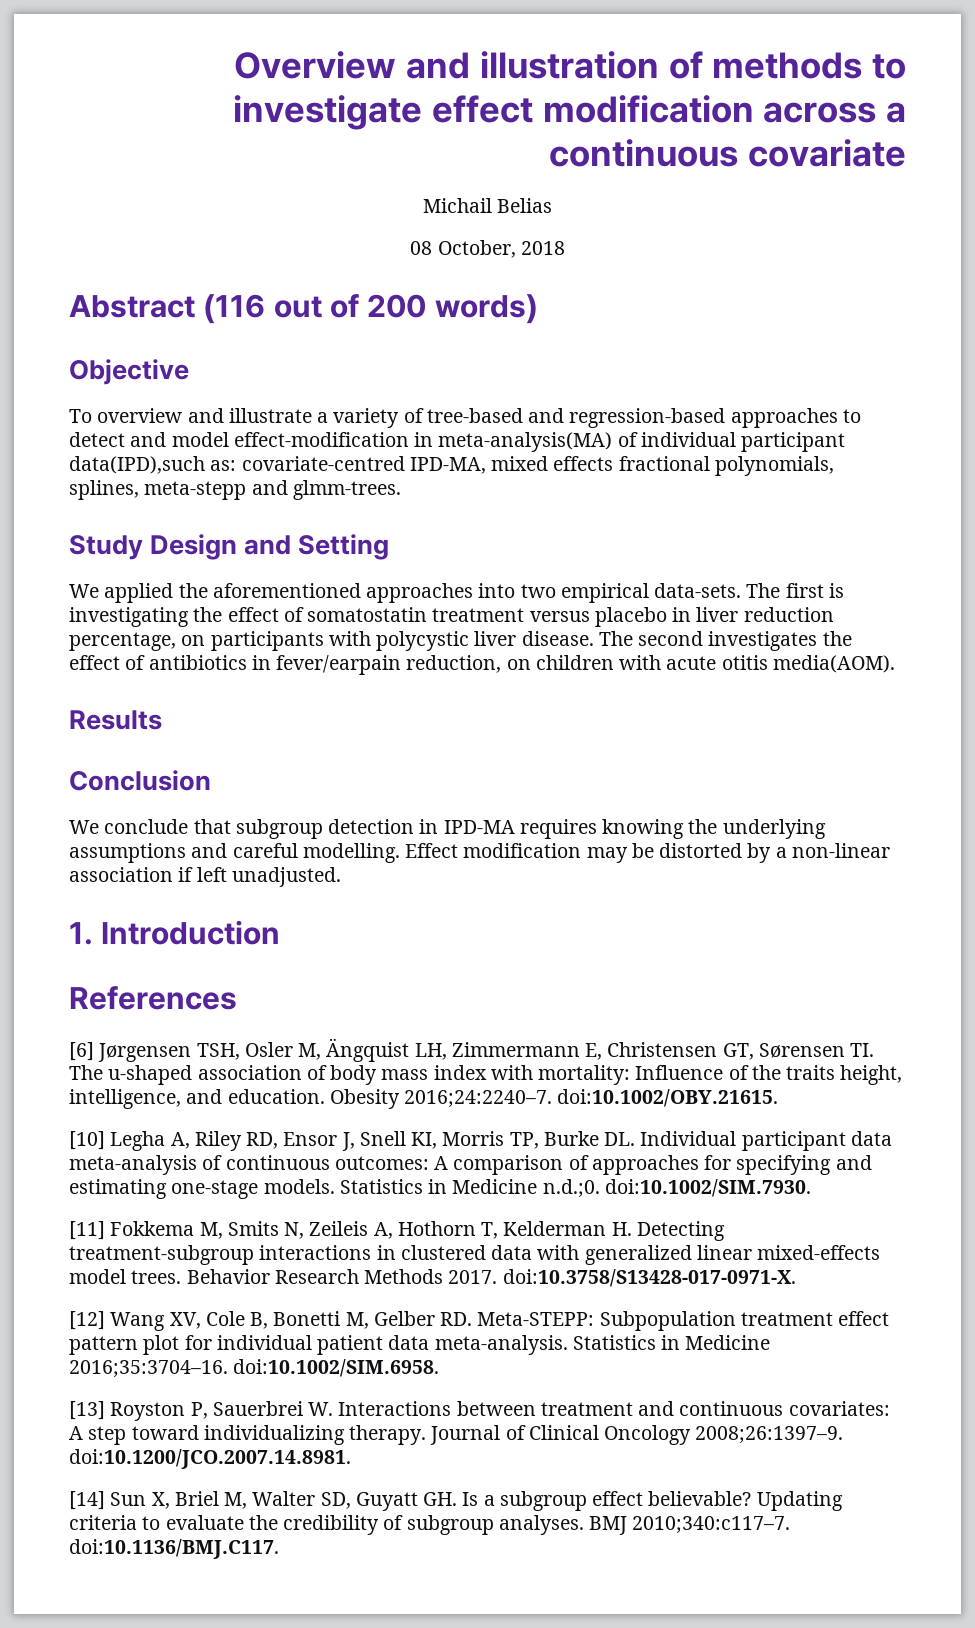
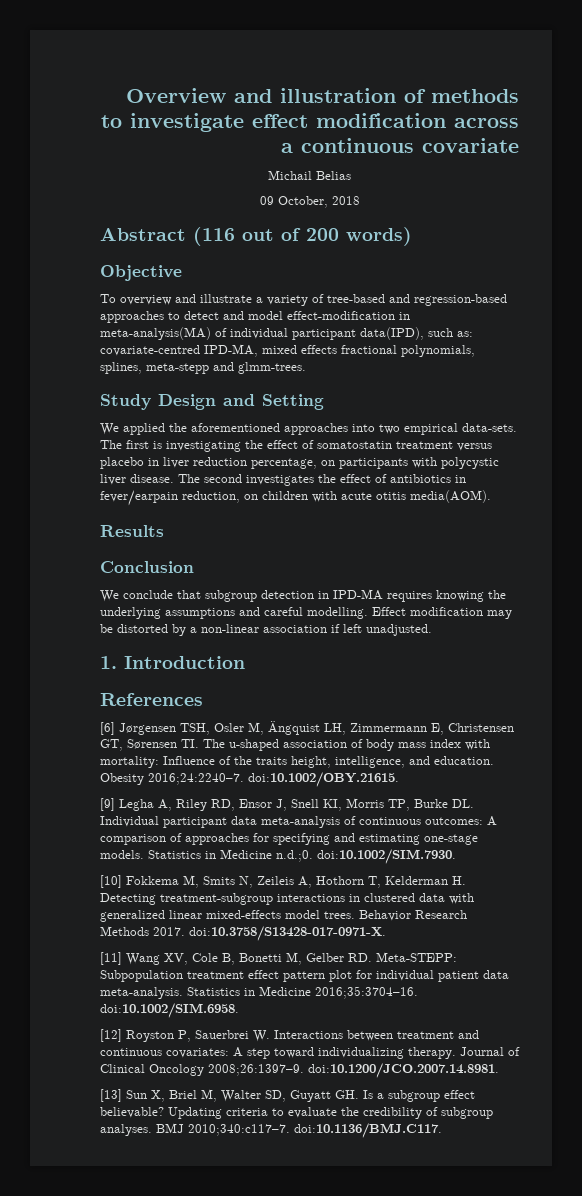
- 08 October, 2018
+ 09 October, 2018
- To overview and illustrate a variety of tree-based and regression-based approaches to detect and model effect-modification in meta-analysis(MA) of individual participant data(IPD),such as: covariate-centred IPD-MA, mixed effects fractional polynomials, splines, meta-stepp and glmm-trees.
+ To overview and illustrate a variety of tree-based and regression-based approaches to detect and model effect-modification in meta-analysis(MA) of individual participant data(IPD), such as: covariate-centred IPD-MA, mixed effects fractional polynomials, splines, meta-stepp and glmm-trees.
- [10] Legha A, Riley RD, Ensor J, Snell KI, Morris TP, Burke DL. Individual participant data meta-analysis of continuous outcomes: A comparison of approaches for specifying and estimating one-stage models.
+ [9] Legha A, Riley RD, Ensor J, Snell KI, Morris TP, Burke DL. Individual participant data meta-analysis of continuous outcomes: A comparison of approaches for specifying and estimating one-stage models.
- [11] Fokkema M, Smits N, Zeileis A, Hothorn T, Kelderman H. Detecting treatment-subgroup interactions in clustered data with generalized linear mixed-effects model trees.
+ [10] Fokkema M, Smits N, Zeileis A, Hothorn T, Kelderman H. Detecting treatment-subgroup interactions in clustered data with generalized linear mixed-effects model trees.
- [12] Wang XV, Cole B, Bonetti M, Gelber RD. Meta-STEPP: Subpopulation treatment effect pattern plot for individual patient data meta-analysis.
+ [11] Wang XV, Cole B, Bonetti M, Gelber RD. Meta-STEPP: Subpopulation treatment effect pattern plot for individual patient data meta-analysis.
- [13] Royston P, Sauerbrei W. Interactions between treatment and continuous covariates: A step toward individualizing therapy.
+ [12] Royston P, Sauerbrei W. Interactions between treatment and continuous covariates: A step toward individualizing therapy.
- [14] Sun X, Briel M, Walter SD, Guyatt GH. Is a subgroup effect believable?
+ [13] Sun X, Briel M, Walter SD, Guyatt GH. Is a subgroup effect believable?

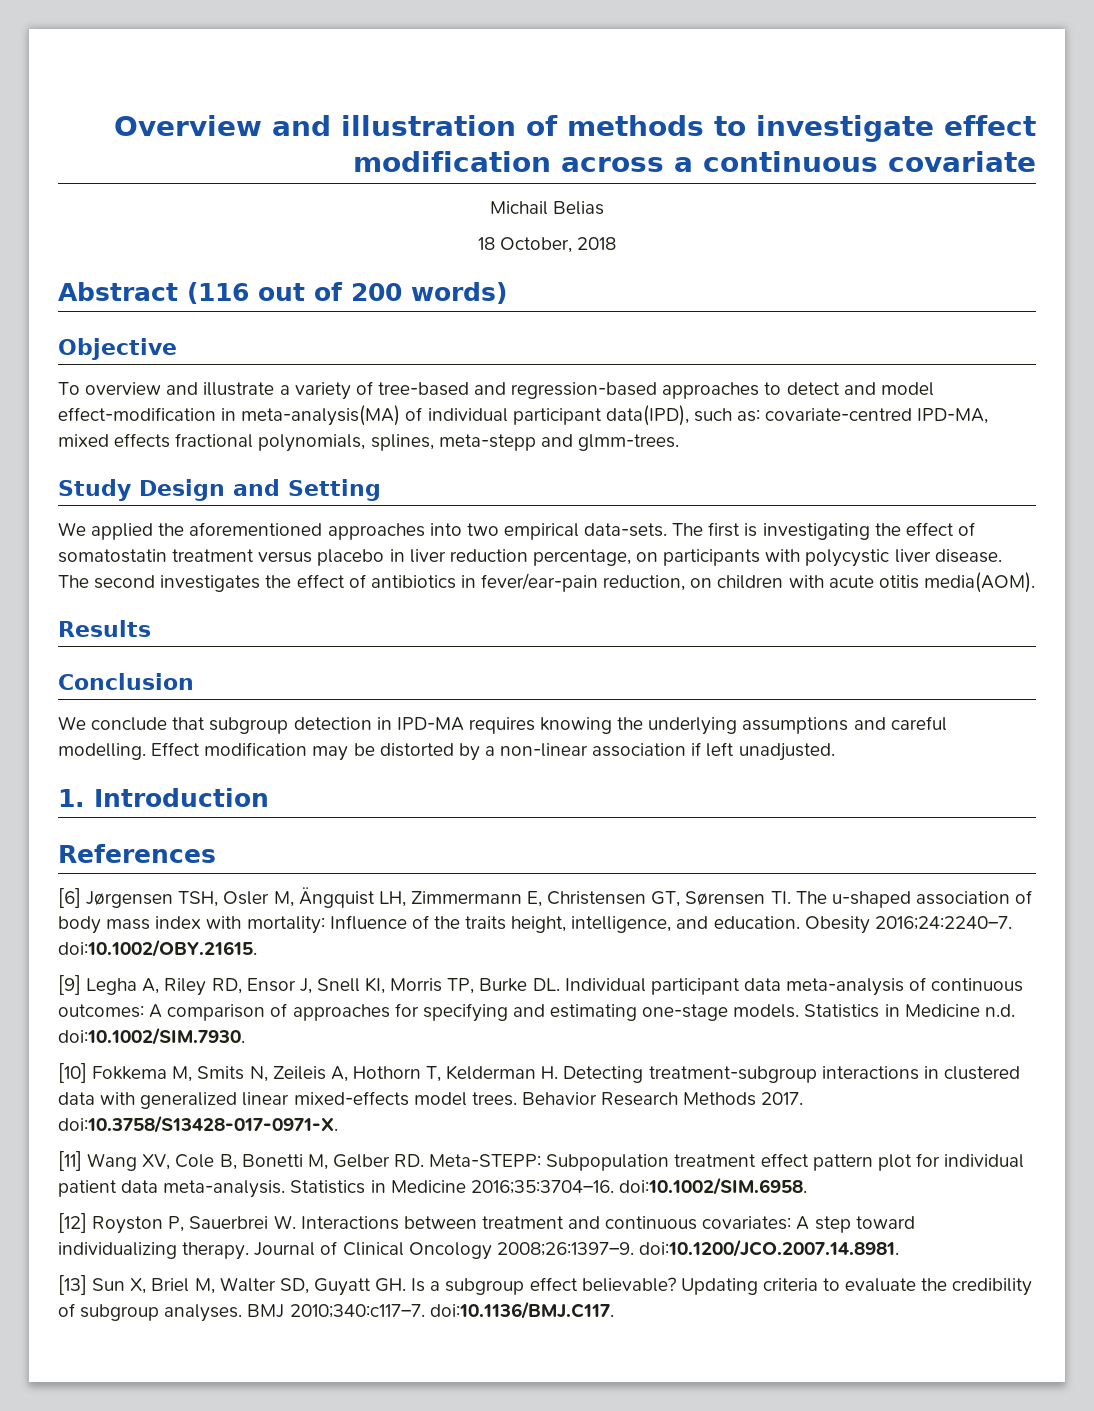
- 09 October, 2018
+ 18 October, 2018
- The second investigates the effect of antibiotics in fever/earpain reduction, on children with acute otitis media(AOM).
+ The second investigates the effect of antibiotics in fever/ear-pain reduction, on children with acute otitis media(AOM).
- Statistics in Medicine n.d.;0. doi:10.1002/SIM.7930.
+ Statistics in Medicine n.d. doi:10.1002/SIM.7930.

